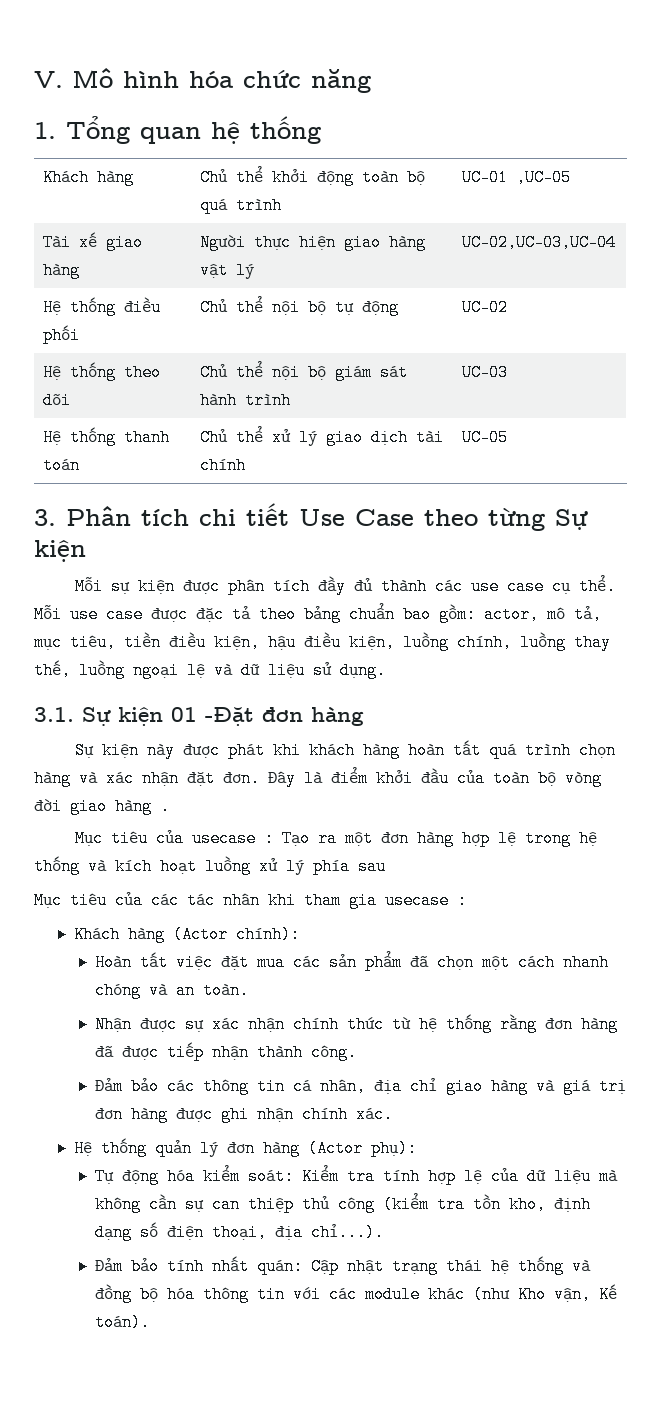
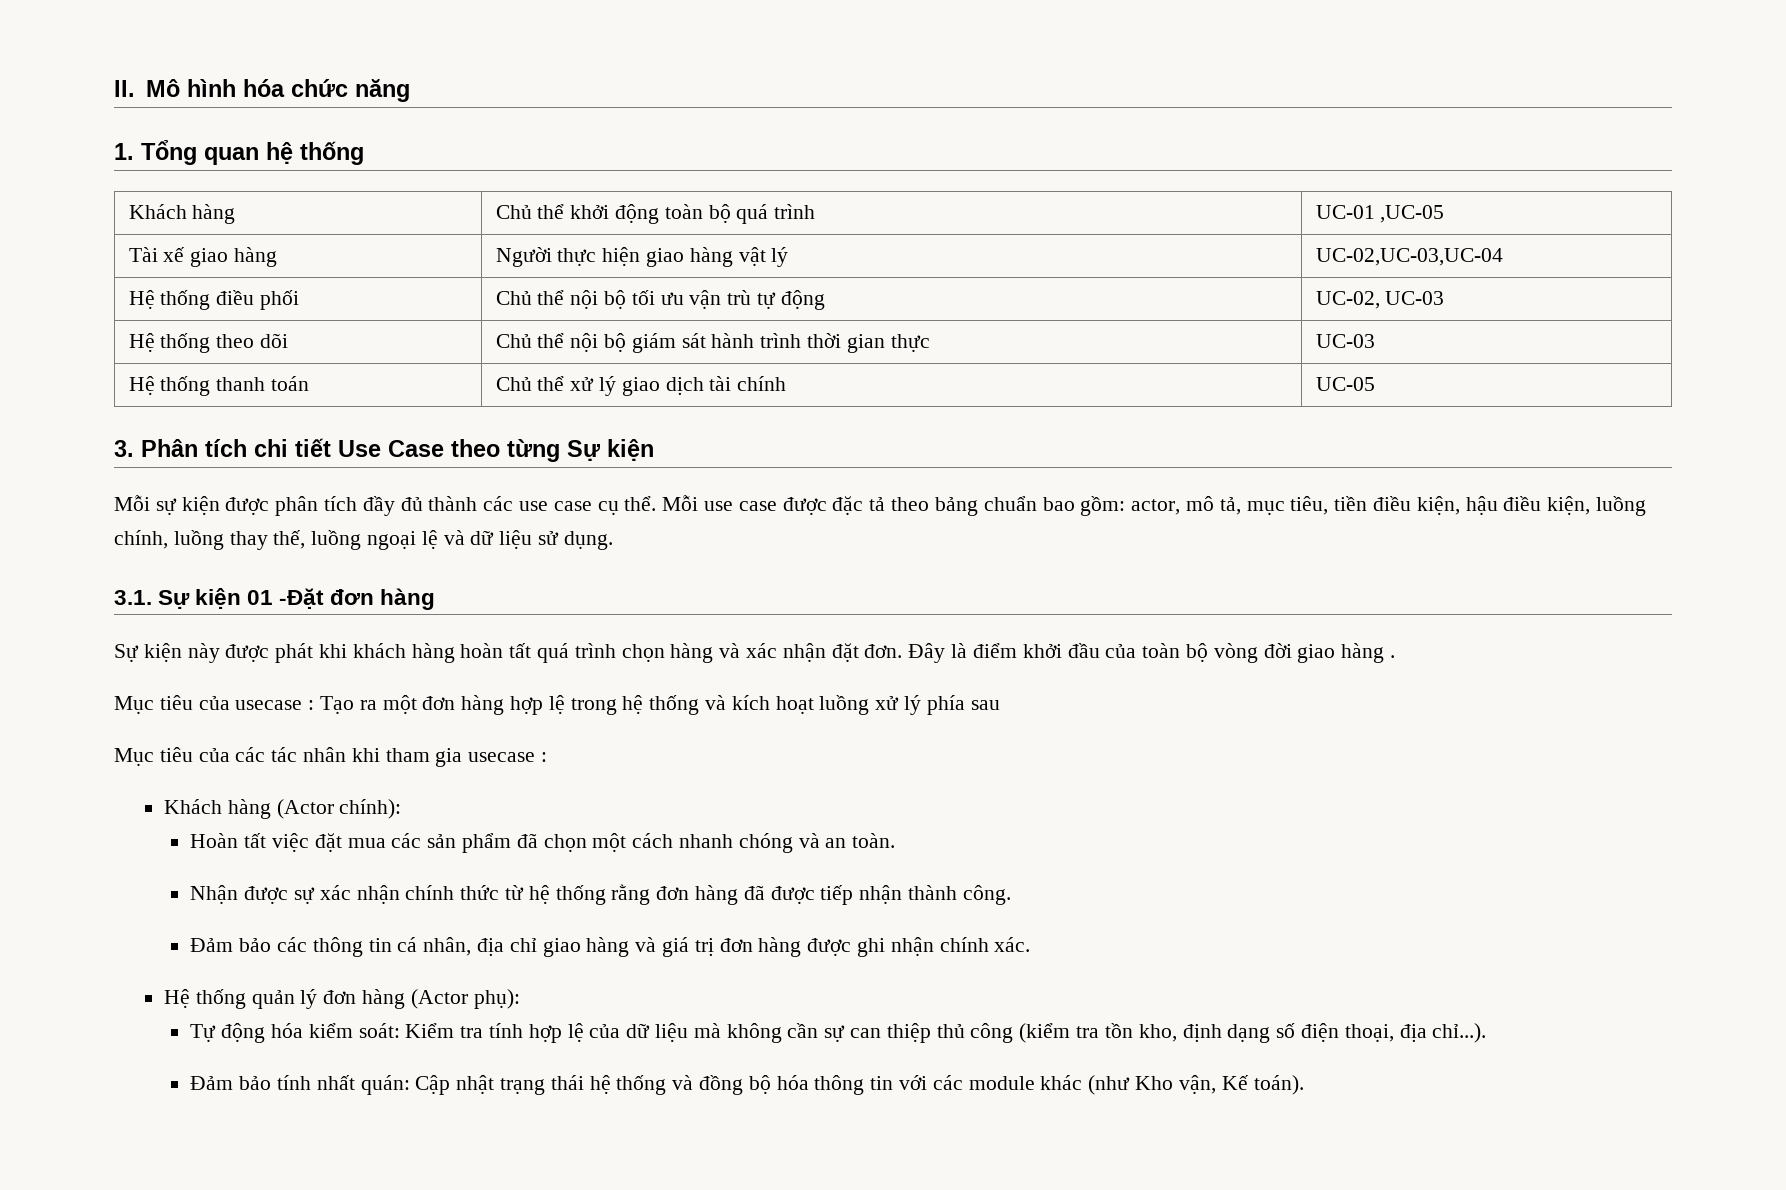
- V. Mô hình hóa chức năng
+ II. Mô hình hóa chức năng
- Hệ thống điều phối | Chủ thể nội bộ tự động | UC-02
+ Hệ thống điều phối | Chủ thể nội bộ tối ưu vận trù tự động | UC-02, UC-03
- Hệ thống theo dõi | Chủ thể nội bộ giám sát hành trình | UC-03
+ Hệ thống theo dõi | Chủ thể nội bộ giám sát hành trình thời gian thực | UC-03

